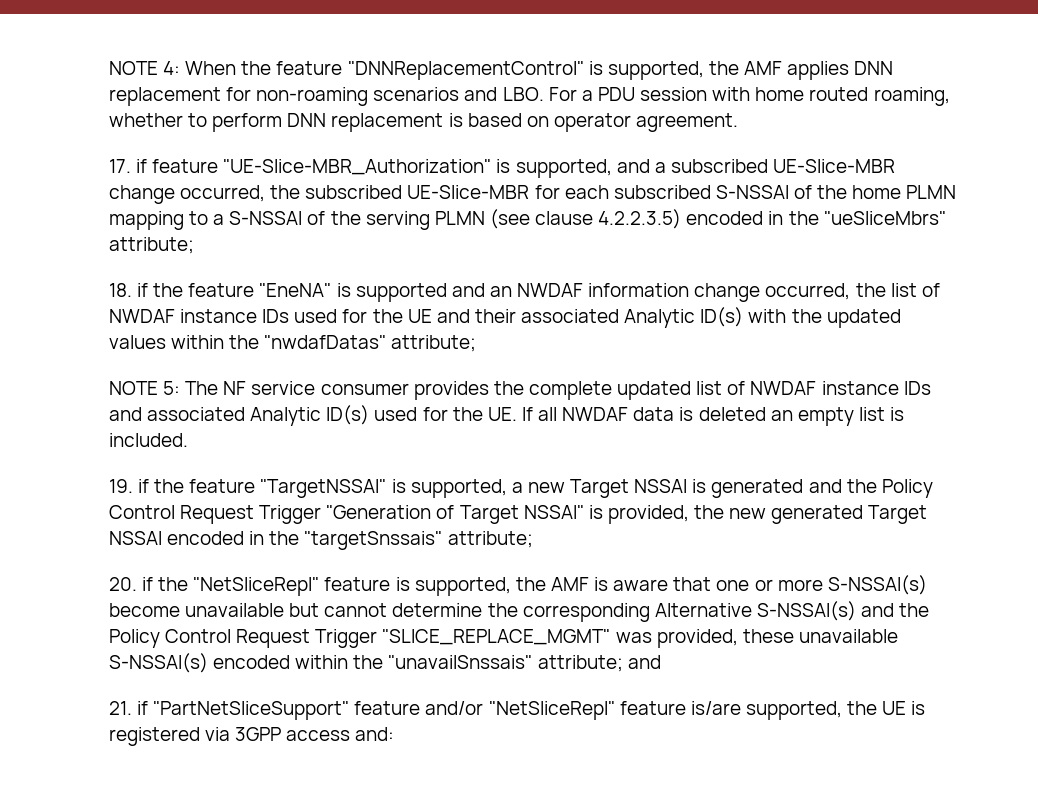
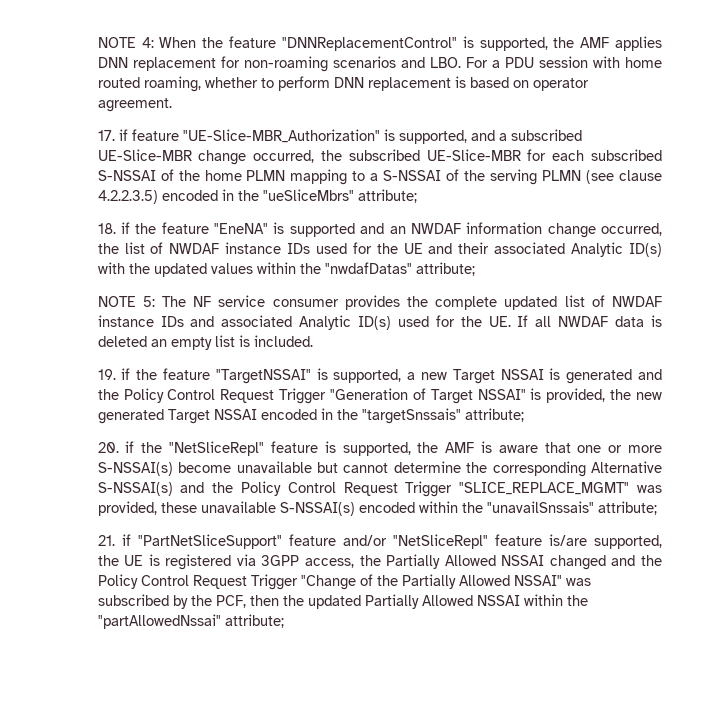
- 20. if the "NetSliceRepl" feature is supported, the AMF is aware that one or more S-NSSAI(s) become unavailable but cannot determine the corresponding Alternative S-NSSAI(s) and the Policy Control Request Trigger "SLICE_REPLACE_MGMT" was provided, these unavailable S-NSSAI(s) encoded within the "unavailSnssais" attribute; and
+ 20. if the "NetSliceRepl" feature is supported, the AMF is aware that one or more S-NSSAI(s) become unavailable but cannot determine the corresponding Alternative S-NSSAI(s) and the Policy Control Request Trigger "SLICE_REPLACE_MGMT" was provided, these unavailable S-NSSAI(s) encoded within the "unavailSnssais" attribute;
- 21. if "PartNetSliceSupport" feature and/or "NetSliceRepl" feature is/are supported, the UE is registered via 3GPP access and:
+ 21. if "PartNetSliceSupport" feature and/or "NetSliceRepl" feature is/are supported, the UE is registered via 3GPP access, the Partially Allowed NSSAI changed and the Policy Control Request Trigger "Change of the Partially Allowed NSSAI" was subscribed by the PCF, then the updated Partially Allowed NSSAI within the "partAllowedNssai" attribute;

